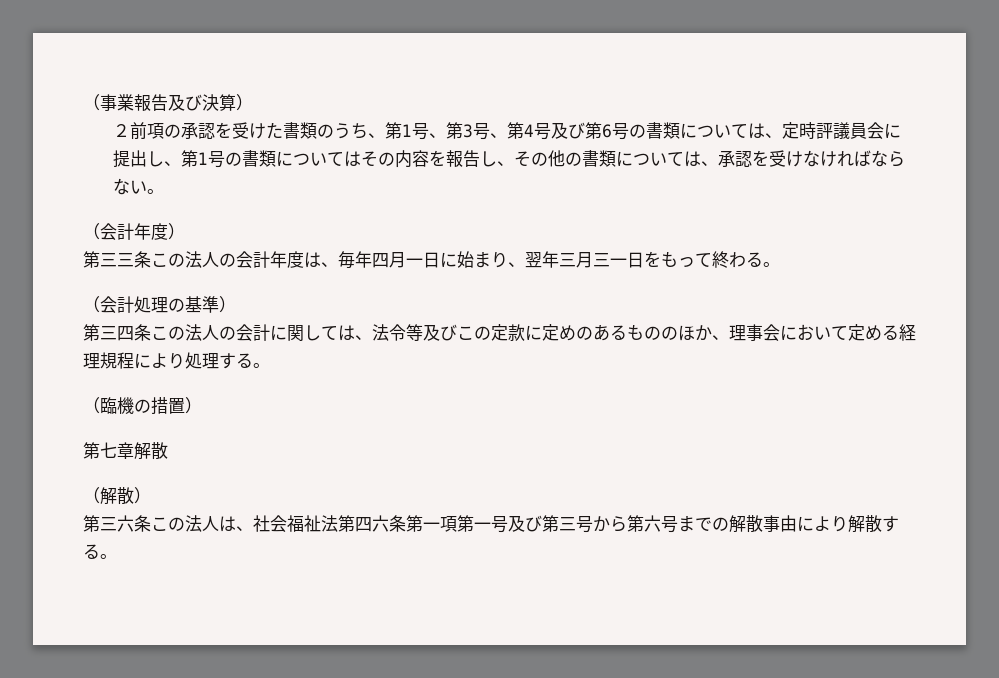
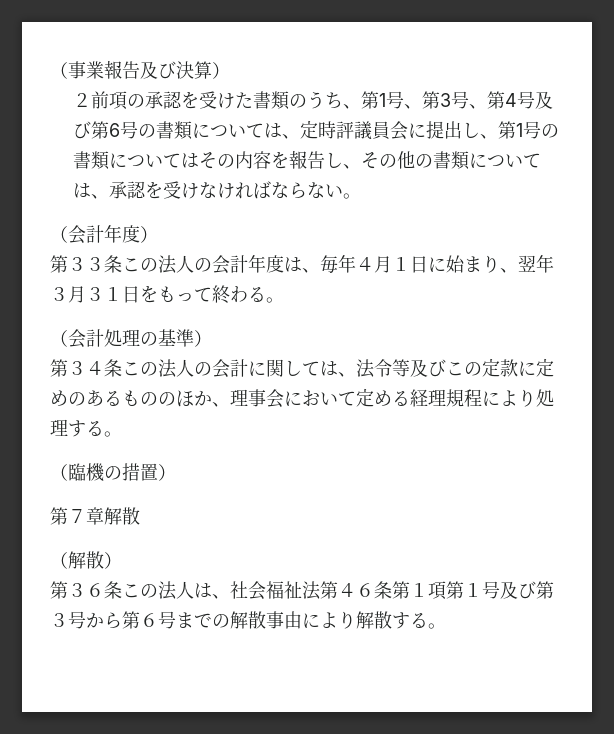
- 第三三条この法人の会計年度は、毎年四月一日に始まり、翌年三月三一日をもって終わる。
+ 第３３条この法人の会計年度は、毎年４月１日に始まり、翌年３月３１日をもって終わる。
- 第三四条この法人の会計に関しては、法令等及びこの定款に定めのあるもののほか、理事会において定める経理規程により処理する。
+ 第３４条この法人の会計に関しては、法令等及びこの定款に定めのあるもののほか、理事会において定める経理規程により処理する。
- 第七章解散
+ 第７章解散
- 第三六条この法人は、社会福祉法第四六条第一項第一号及び第三号から第六号までの解散事由により解散する。
+ 第３６条この法人は、社会福祉法第４６条第１項第１号及び第３号から第６号までの解散事由により解散する。

